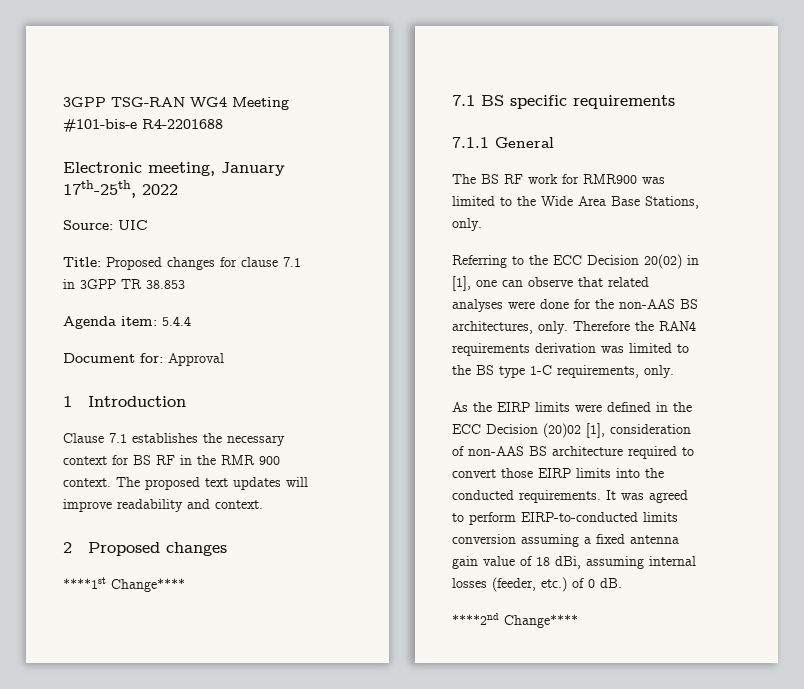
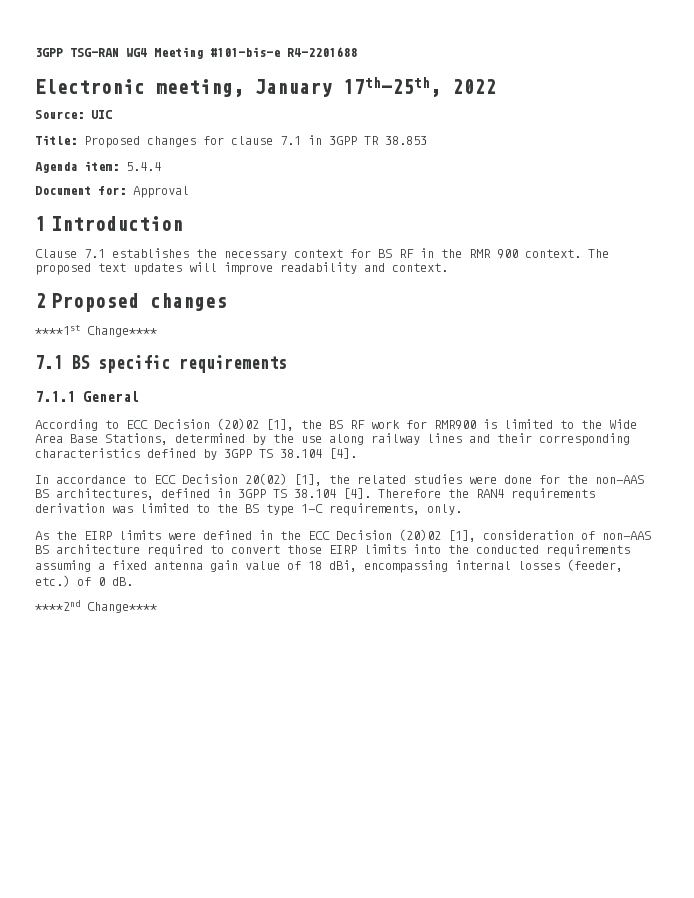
- The BS RF work for RMR900 was limited to the Wide Area Base Stations, only.
- Referring to the ECC Decision 20(02) in [1], one can observe that related analyses were done for the non-AAS BS architectures, only.
+ According to ECC Decision (20)02 [1], the BS RF work for RMR900 is limited to the Wide Area Base Stations, determined by the use along railway lines and their corresponding characteristics defined by 3GPP TS 38.104 [4].
+ In accordance to ECC Decision 20(02) [1], the related studies were done for the non-AAS BS architectures, defined in 3GPP TS 38.104 [4].
- As the EIRP limits were defined in the ECC Decision (20)02 [1], consideration of non-AAS BS architecture required to convert those EIRP limits into the conducted requirements. It was agreed to perform EIRP-to-conducted limits conversion assuming a fixed antenna gain value of 18 dBi, assuming internal losses (feeder, etc.) of 0 dB.
+ As the EIRP limits were defined in the ECC Decision (20)02 [1], consideration of non-AAS BS architecture required to convert those EIRP limits into the conducted requirements assuming a fixed antenna gain value of 18 dBi, encompassing internal losses (feeder, etc.) of 0 dB.

